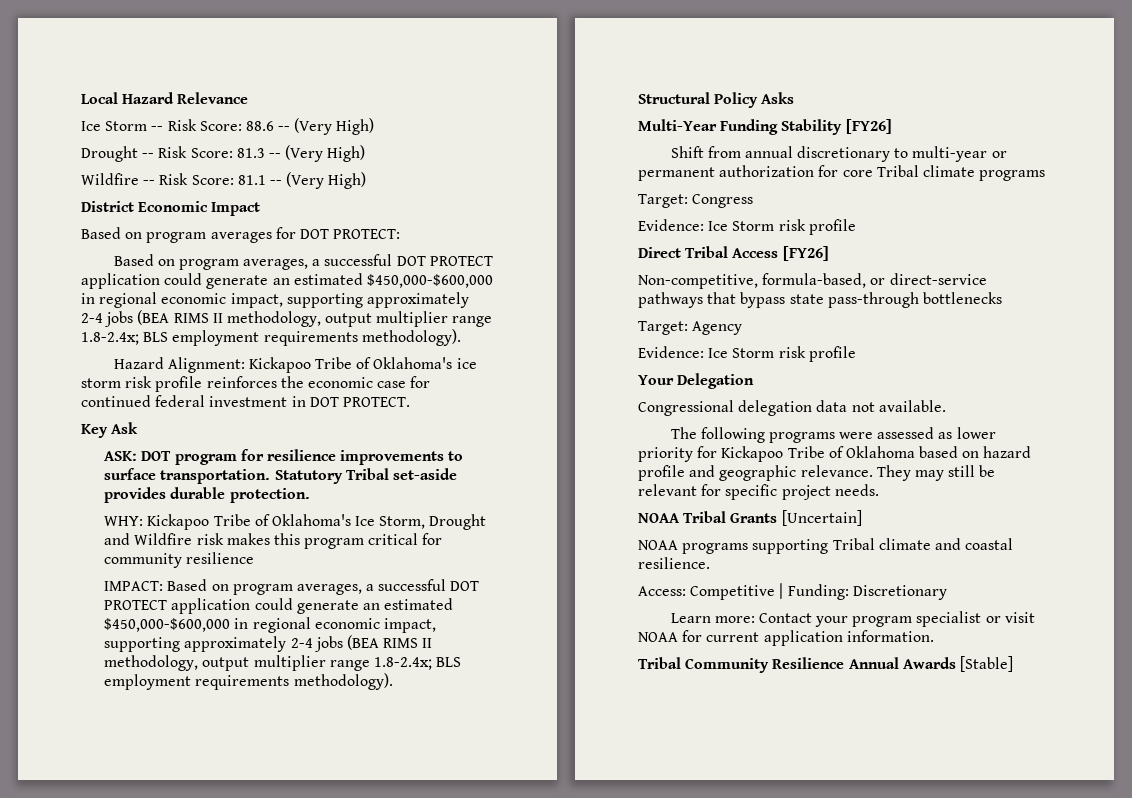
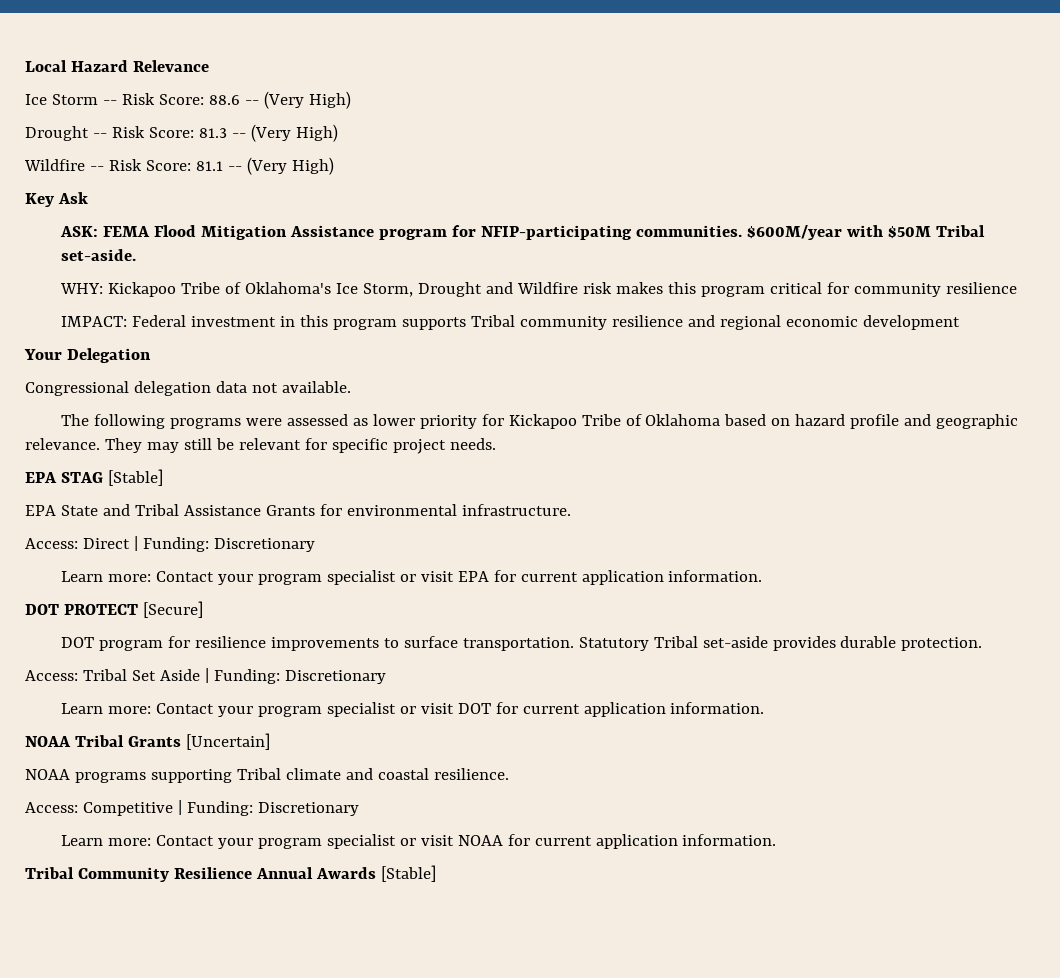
- District Economic Impact
- Based on program averages for DOT PROTECT:
- Based on program averages, a successful DOT PROTECT application could generate an estimated $450,000-$600,000 in regional economic impact, supporting approximately 2-4 jobs (BEA RIMS II methodology, output multiplier range 1.8-2.4x; BLS employment requirements methodology).
- Hazard Alignment: Kickapoo Tribe of Oklahoma's ice storm risk profile reinforces the economic case for continued federal investment in DOT PROTECT.
  Key Ask
- ASK: DOT program for resilience improvements to surface transportation. Statutory Tribal set-aside provides durable protection.
+ ASK: FEMA Flood Mitigation Assistance program for NFIP-participating communities. $600M/year with $50M Tribal set-aside.
- IMPACT: Based on program averages, a successful DOT PROTECT application could generate an estimated $450,000-$600,000 in regional economic impact, supporting approximately 2-4 jobs (BEA RIMS II methodology, output multiplier range 1.8-2.4x; BLS employment requirements methodology).
- Structural Policy Asks
- Multi-Year Funding Stability [FY26]
- Shift from annual discretionary to multi-year or permanent authorization for core Tribal climate programs
- Target: Congress
- Evidence: Ice Storm risk profile
- Direct Tribal Access [FY26]
- Non-competitive, formula-based, or direct-service pathways that bypass state pass-through bottlenecks
- Target: Agency
- Evidence: Ice Storm risk profile
+ IMPACT: Federal investment in this program supports Tribal community resilience and regional economic development
+ EPA STAG [Stable]
+ EPA State and Tribal Assistance Grants for environmental infrastructure.
+ Access: Direct | Funding: Discretionary
+ Learn more: Contact your program specialist or visit EPA for current application information.
+ DOT PROTECT [Secure]
+ DOT program for resilience improvements to surface transportation. Statutory Tribal set-aside provides durable protection.
+ Access: Tribal Set Aside | Funding: Discretionary
+ Learn more: Contact your program specialist or visit DOT for current application information.

